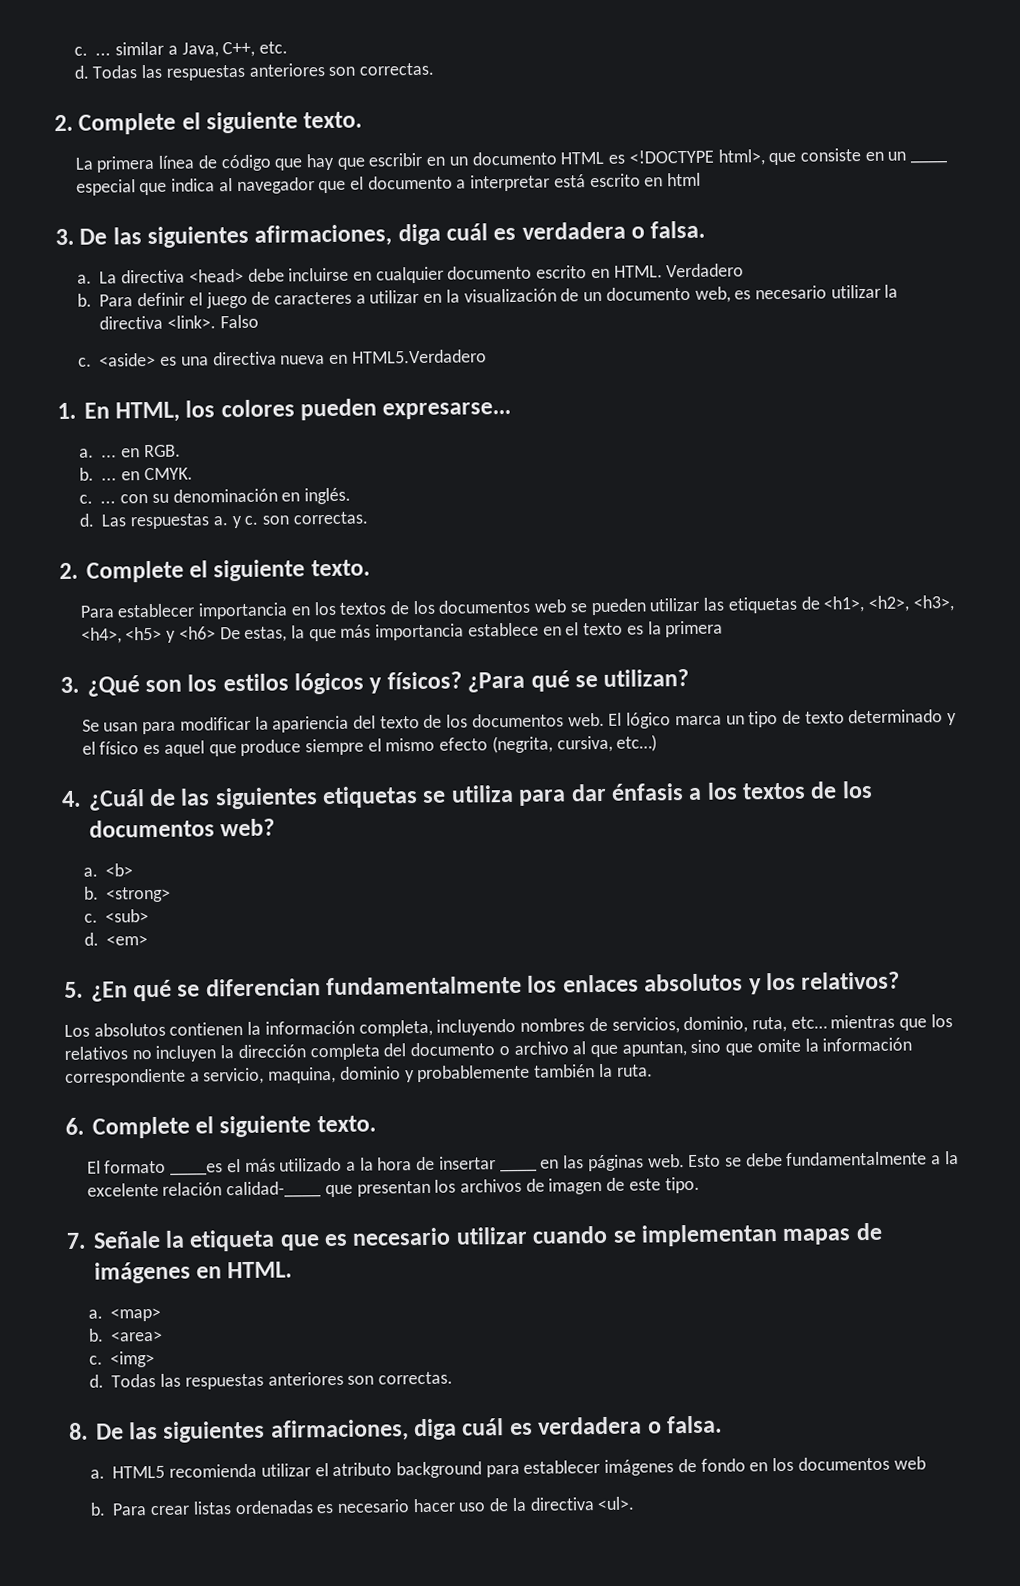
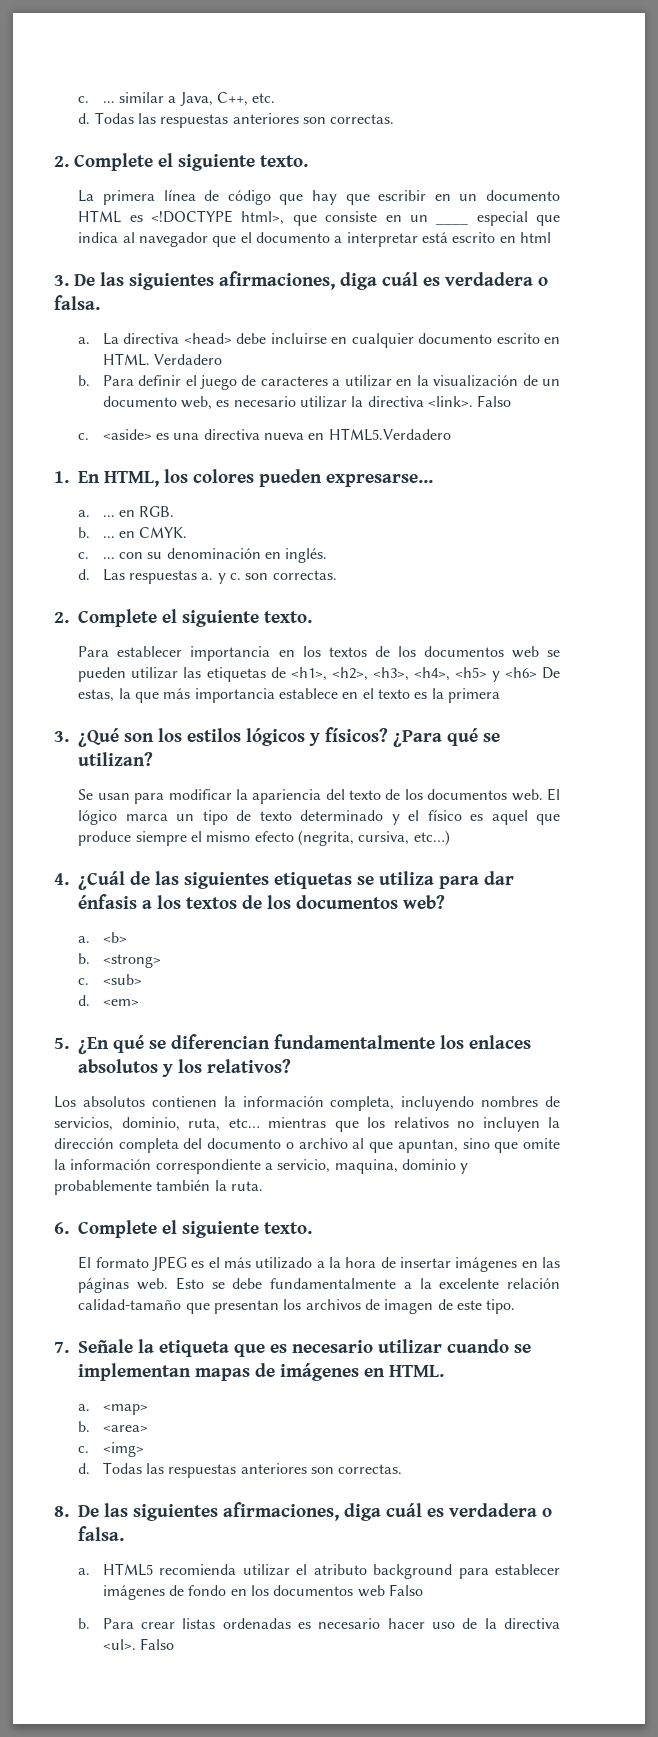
- El formato ____es el más utilizado a la hora de insertar ____ en las páginas web.
+ El formato JPEG es el más utilizado a la hora de insertar imágenes en las páginas web.
- Esto se debe fundamentalmente a la excelente relación calidad-____ que presentan los archivos de imagen de este tipo.
+ Esto se debe fundamentalmente a la excelente relación calidad-tamaño que presentan los archivos de imagen de este tipo.
- HTML5 recomienda utilizar el atributo background para establecer imágenes de fondo en los documentos web
+ HTML5 recomienda utilizar el atributo background para establecer imágenes de fondo en los documentos web Falso
- Para crear listas ordenadas es necesario hacer uso de la directiva <ul>.
+ Para crear listas ordenadas es necesario hacer uso de la directiva <ul>. Falso

